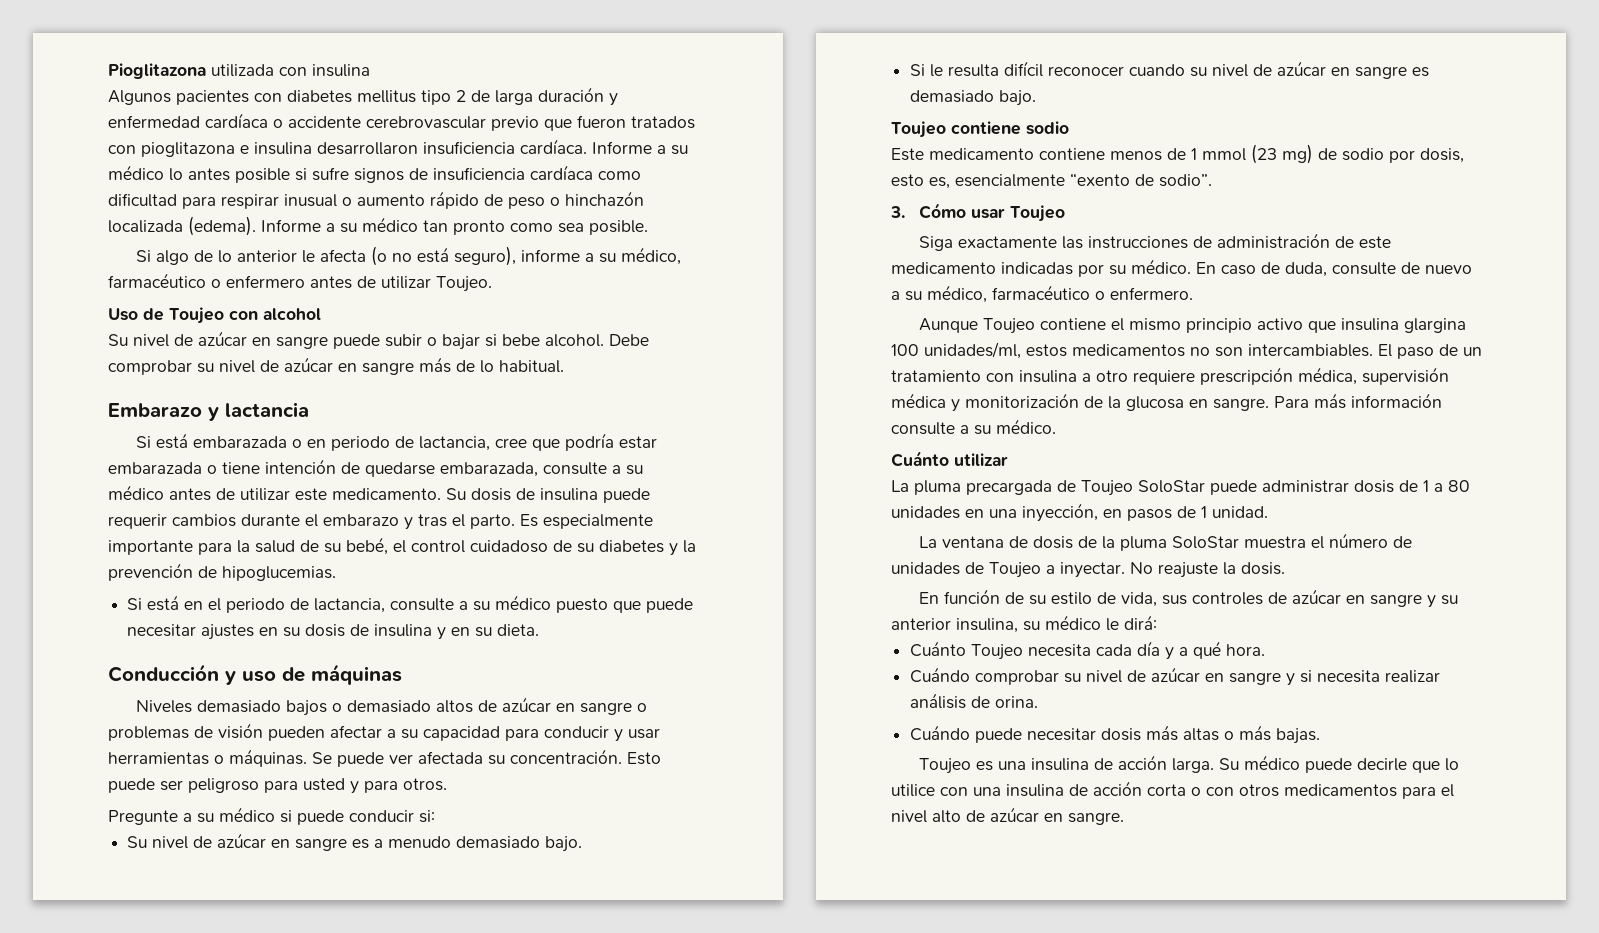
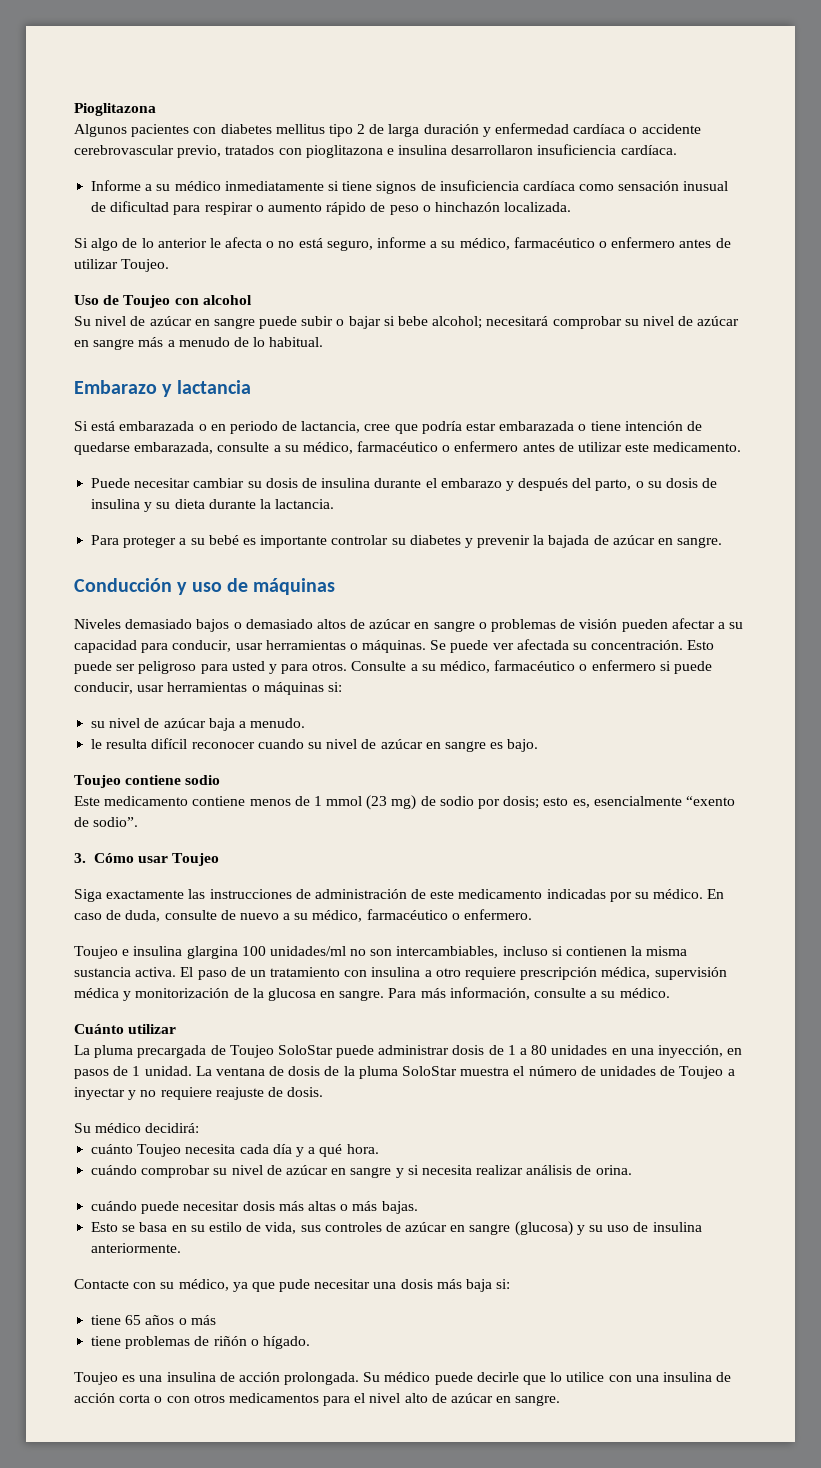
- Pioglitazona utilizada con insulina
+ Pioglitazona
- Algunos pacientes con diabetes mellitus tipo 2 de larga duración y enfermedad cardíaca o accidente cerebrovascular previo que fueron tratados con pioglitazona e insulina desarrollaron insuficiencia cardíaca. Informe a su médico lo antes posible si sufre signos de insuficiencia cardíaca como dificultad para respirar inusual o aumento rápido de peso o hinchazón localizada (edema). Informe a su médico tan pronto como sea posible.
+ Algunos pacientes con diabetes mellitus tipo 2 de larga duración y enfermedad cardíaca o accidente cerebrovascular previo, tratados con pioglitazona e insulina desarrollaron insuficiencia cardíaca.
+ Informe a su médico inmediatamente si tiene signos de insuficiencia cardíaca como sensación inusual de dificultad para respirar o aumento rápido de peso o hinchazón localizada.
- Si algo de lo anterior le afecta (o no está seguro), informe a su médico, farmacéutico o enfermero antes de utilizar Toujeo.
+ Si algo de lo anterior le afecta o no está seguro, informe a su médico, farmacéutico o enfermero antes de utilizar Toujeo.
- Su nivel de azúcar en sangre puede subir o bajar si bebe alcohol. Debe comprobar su nivel de azúcar en sangre más de lo habitual.
+ Su nivel de azúcar en sangre puede subir o bajar si bebe alcohol; necesitará comprobar su nivel de azúcar en sangre más a menudo de lo habitual.
- Si está embarazada o en periodo de lactancia, cree que podría estar embarazada o tiene intención de quedarse embarazada, consulte a su médico antes de utilizar este medicamento. Su dosis de insulina puede requerir cambios durante el embarazo y tras el parto. Es especialmente importante para la salud de su bebé, el control cuidadoso de su diabetes y la prevención de hipoglucemias.
- Si está en el periodo de lactancia, consulte a su médico puesto que puede necesitar ajustes en su dosis de insulina y en su dieta.
+ Si está embarazada o en periodo de lactancia, cree que podría estar embarazada o tiene intención de quedarse embarazada, consulte a su médico, farmacéutico o enfermero antes de utilizar este medicamento.
+ Puede necesitar cambiar su dosis de insulina durante el embarazo y después del parto, o su dosis de insulina y su dieta durante la lactancia.
+ Para proteger a su bebé es importante controlar su diabetes y prevenir la bajada de azúcar en sangre.
- Niveles demasiado bajos o demasiado altos de azúcar en sangre o problemas de visión pueden afectar a su capacidad para conducir y usar herramientas o máquinas.
+ Niveles demasiado bajos o demasiado altos de azúcar en sangre o problemas de visión pueden afectar a su capacidad para conducir, usar herramientas o máquinas.
- Esto puede ser peligroso para usted y para otros.
- Pregunte a su médico si puede conducir si:
- Su nivel de azúcar en sangre es a menudo demasiado bajo.
- Si le resulta difícil reconocer cuando su nivel de azúcar en sangre es demasiado bajo.
+ Esto puede ser peligroso para usted y para otros. Consulte a su médico, farmacéutico o enfermero si puede conducir, usar herramientas o máquinas si:
+ su nivel de azúcar baja a menudo.
+ le resulta difícil reconocer cuando su nivel de azúcar en sangre es bajo.
- Este medicamento contiene menos de 1 mmol (23 mg) de sodio por dosis, esto es, esencialmente “exento de sodio”.
+ Este medicamento contiene menos de 1 mmol (23 mg) de sodio por dosis; esto es, esencialmente “exento de sodio”.
- Aunque Toujeo contiene el mismo principio activo que insulina glargina 100 unidades/ml, estos medicamentos no son intercambiables.
+ Toujeo e insulina glargina 100 unidades/ml no son intercambiables, incluso si contienen la misma sustancia activa.
- Para más información consulte a su médico.
+ Para más información, consulte a su médico.
- La pluma precargada de Toujeo SoloStar puede administrar dosis de 1 a 80 unidades en una inyección, en pasos de 1 unidad.
- La ventana de dosis de la pluma SoloStar muestra el número de unidades de Toujeo a inyectar. No reajuste la dosis.
- En función de su estilo de vida, sus controles de azúcar en sangre y su anterior insulina, su médico le dirá:
- Cuánto Toujeo necesita cada día y a qué hora.
+ La pluma precargada de Toujeo SoloStar puede administrar dosis de 1 a 80 unidades en una inyección, en pasos de 1 unidad. La ventana de dosis de la pluma SoloStar muestra el número de unidades de Toujeo a inyectar y no requiere reajuste de dosis.
+ Su médico decidirá:
+ cuánto Toujeo necesita cada día y a qué hora.
- Cuándo comprobar su nivel de azúcar en sangre y si necesita realizar análisis de orina.
+ cuándo comprobar su nivel de azúcar en sangre y si necesita realizar análisis de orina.
- Cuándo puede necesitar dosis más altas o más bajas.
+ cuándo puede necesitar dosis más altas o más bajas.
+ Esto se basa en su estilo de vida, sus controles de azúcar en sangre (glucosa) y su uso de insulina anteriormente.
+ Contacte con su médico, ya que pude necesitar una dosis más baja si:
+ tiene 65 años o más
+ tiene problemas de riñón o hígado.
- Toujeo es una insulina de acción larga.
+ Toujeo es una insulina de acción prolongada.

